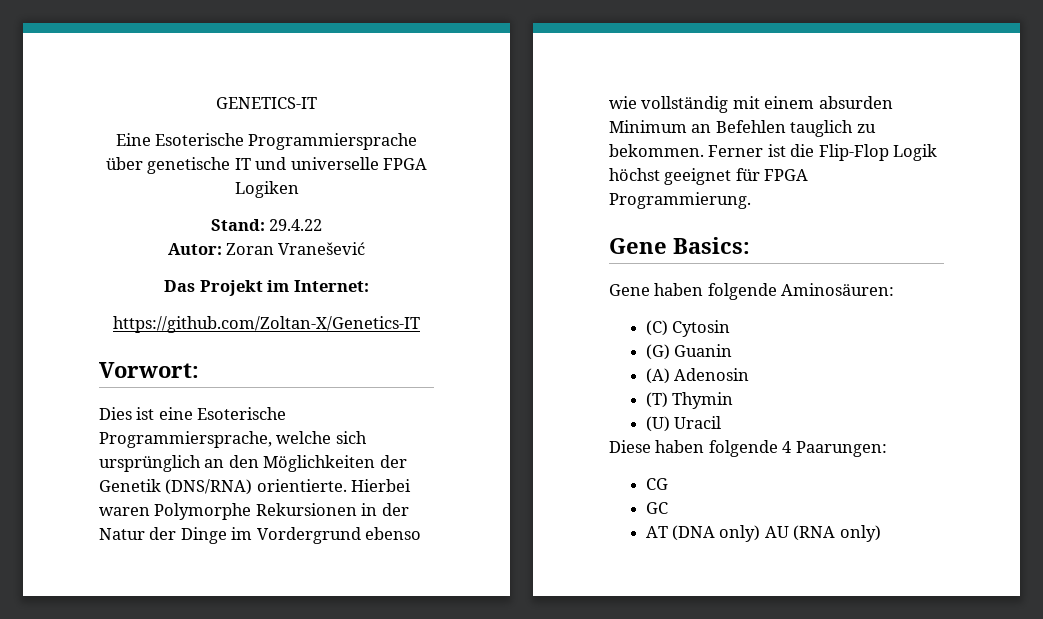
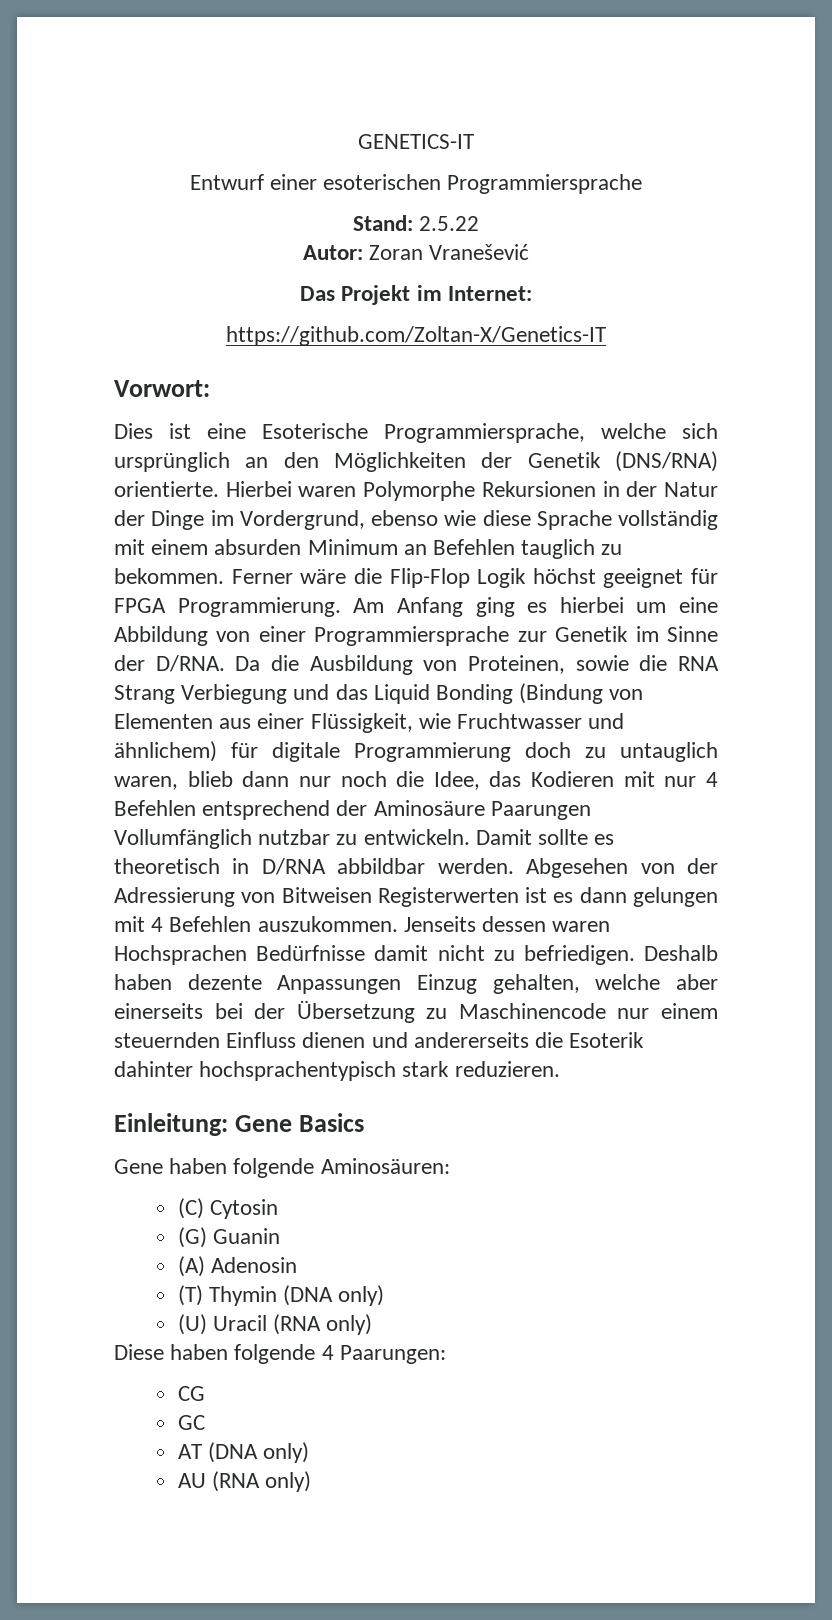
- Eine Esoterische Programmiersprache über genetische IT und universelle FPGA Logiken
+ Entwurf einer esoterischen Programmiersprache
- Stand: 29.4.22
+ Stand: 2.5.22
- Hierbei waren Polymorphe Rekursionen in der Natur der Dinge im Vordergrund ebenso wie vollständig mit einem absurden Minimum an Befehlen tauglich zu bekommen.
+ Hierbei waren Polymorphe Rekursionen in der Natur der Dinge im Vordergrund, ebenso wie diese Sprache vollständig mit einem absurden Minimum an Befehlen tauglich zu bekommen.
- Ferner ist die Flip-Flop Logik höchst geeignet für FPGA Programmierung.
- Gene Basics:
+ Ferner wäre die Flip-Flop Logik höchst geeignet für FPGA Programmierung. Am Anfang ging es hierbei um eine Abbildung von einer Programmiersprache zur Genetik im Sinne der D/RNA. Da die Ausbildung von Proteinen, sowie die RNA Strang Verbiegung und das Liquid Bonding (Bindung von Elementen aus einer Flüssigkeit, wie Fruchtwasser und ähnlichem) für digitale Programmierung doch zu untauglich waren, blieb dann nur noch die Idee, das Kodieren mit nur 4 Befehlen entsprechend der Aminosäure Paarungen Vollumfänglich nutzbar zu entwickeln. Damit sollte es theoretisch in D/RNA abbildbar werden. Abgesehen von der Adressierung von Bitweisen Registerwerten ist es dann gelungen mit 4 Befehlen auszukommen. Jenseits dessen waren Hochsprachen Bedürfnisse damit nicht zu befriedigen. Deshalb haben dezente Anpassungen Einzug gehalten, welche aber einerseits bei der Übersetzung zu Maschinencode nur einem steuernden Einfluss dienen und andererseits die Esoterik dahinter hochsprachentypisch stark reduzieren.
+ Einleitung: Gene Basics
- (T) Thymin
+ (T) Thymin (DNA only)
- (U) Uracil
+ (U) Uracil (RNA only)
- AT (DNA only) AU (RNA only)
+ AT (DNA only)
+ AU (RNA only)

